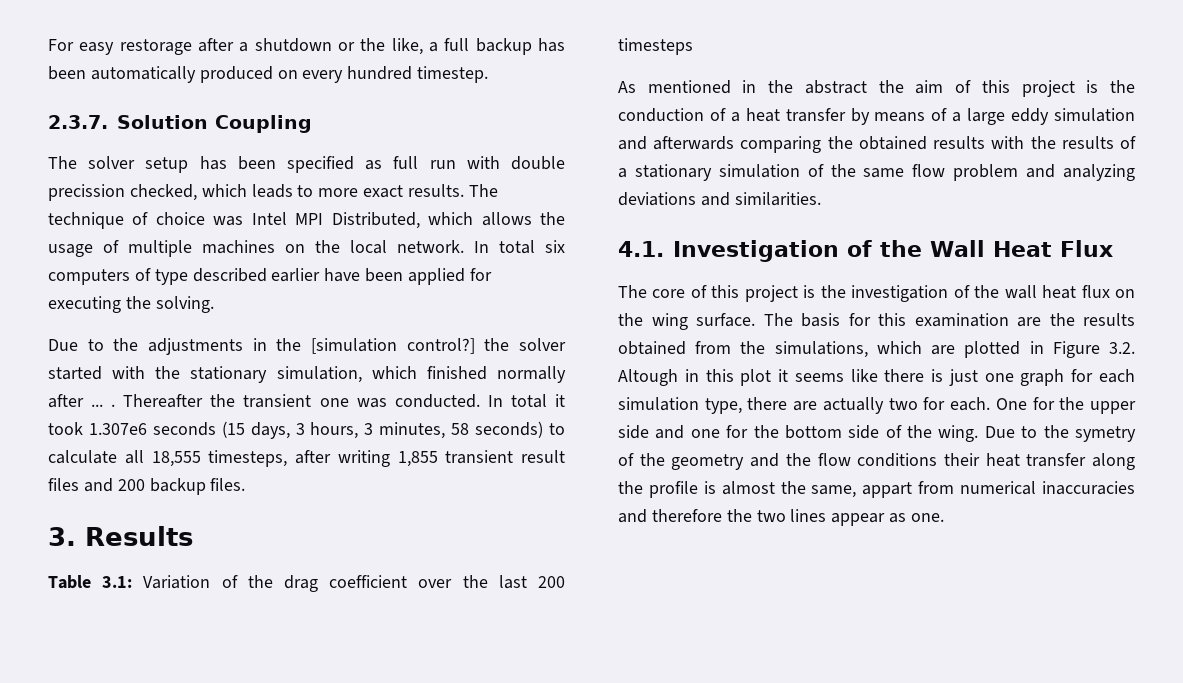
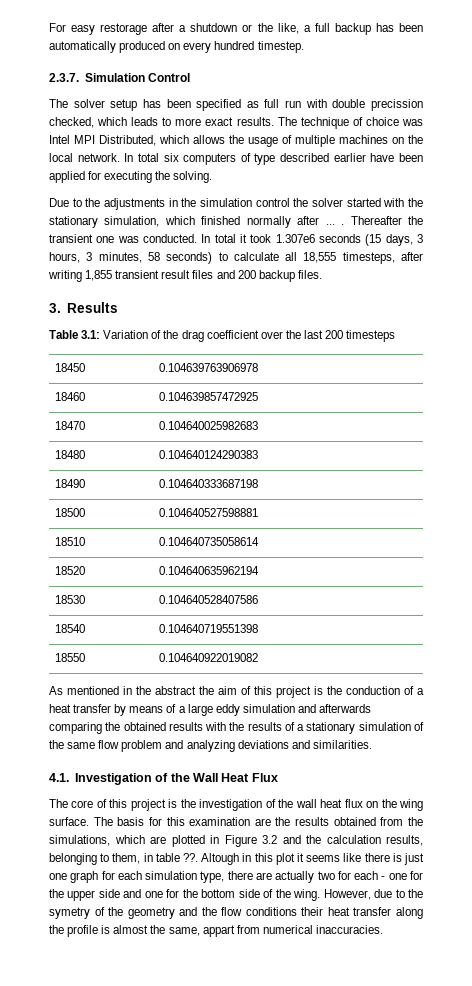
- 2.3.7. Solution Coupling
+ 2.3.7. Simulation Control
- Due to the adjustments in the [simulation control?] the solver started with the stationary simulation, which finished normally after ... .
+ Due to the adjustments in the simulation control the solver started with the stationary simulation, which finished normally after ... .
+ 18450 | 0.104639763906978
+ 18460 | 0.104639857472925
+ 18470 | 0.104640025982683
+ 18480 | 0.104640124290383
+ 18490 | 0.104640333687198
+ 18500 | 0.104640527598881
+ 18510 | 0.104640735058614
+ 18520 | 0.104640635962194
+ 18530 | 0.104640528407586
+ 18540 | 0.104640719551398
+ 18550 | 0.104640922019082
- The basis for this examination are the results obtained from the simulations, which are plotted in Figure 3.2. Altough in this plot it seems like there is just one graph for each simulation type, there are actually two for each. One for the upper side and one for the bottom side of the wing.
+ The basis for this examination are the results obtained from the simulations, which are plotted in Figure 3.2 and the calculation results, belonging to them, in table ??. Altough in this plot it seems like there is just one graph for each simulation type, there are actually two for each - one for the upper side and one for the bottom side of the wing.
- Due to the symetry of the geometry and the flow conditions their heat transfer along the profile is almost the same, appart from numerical inaccuracies and therefore the two lines appear as one.
+ However, due to the symetry of the geometry and the flow conditions their heat transfer along the profile is almost the same, appart from numerical inaccuracies.

